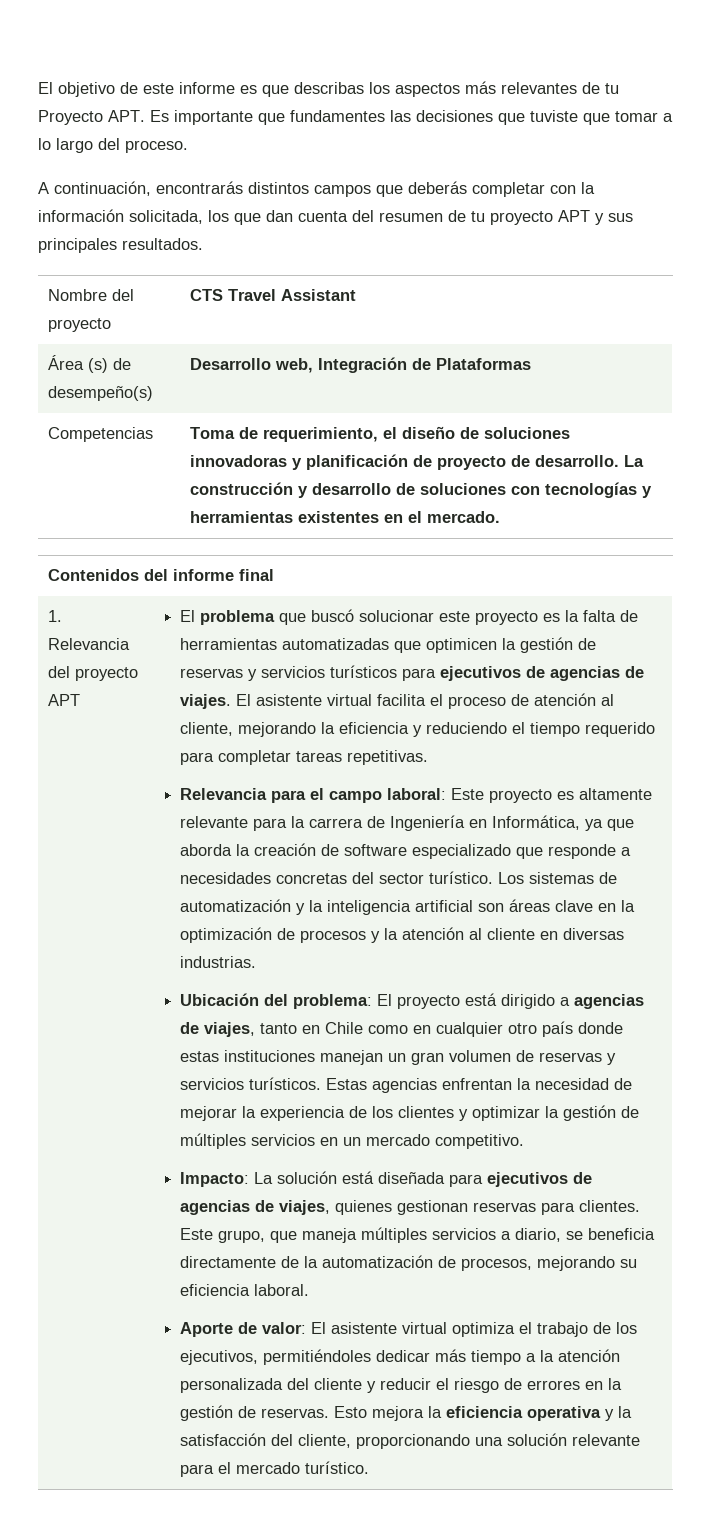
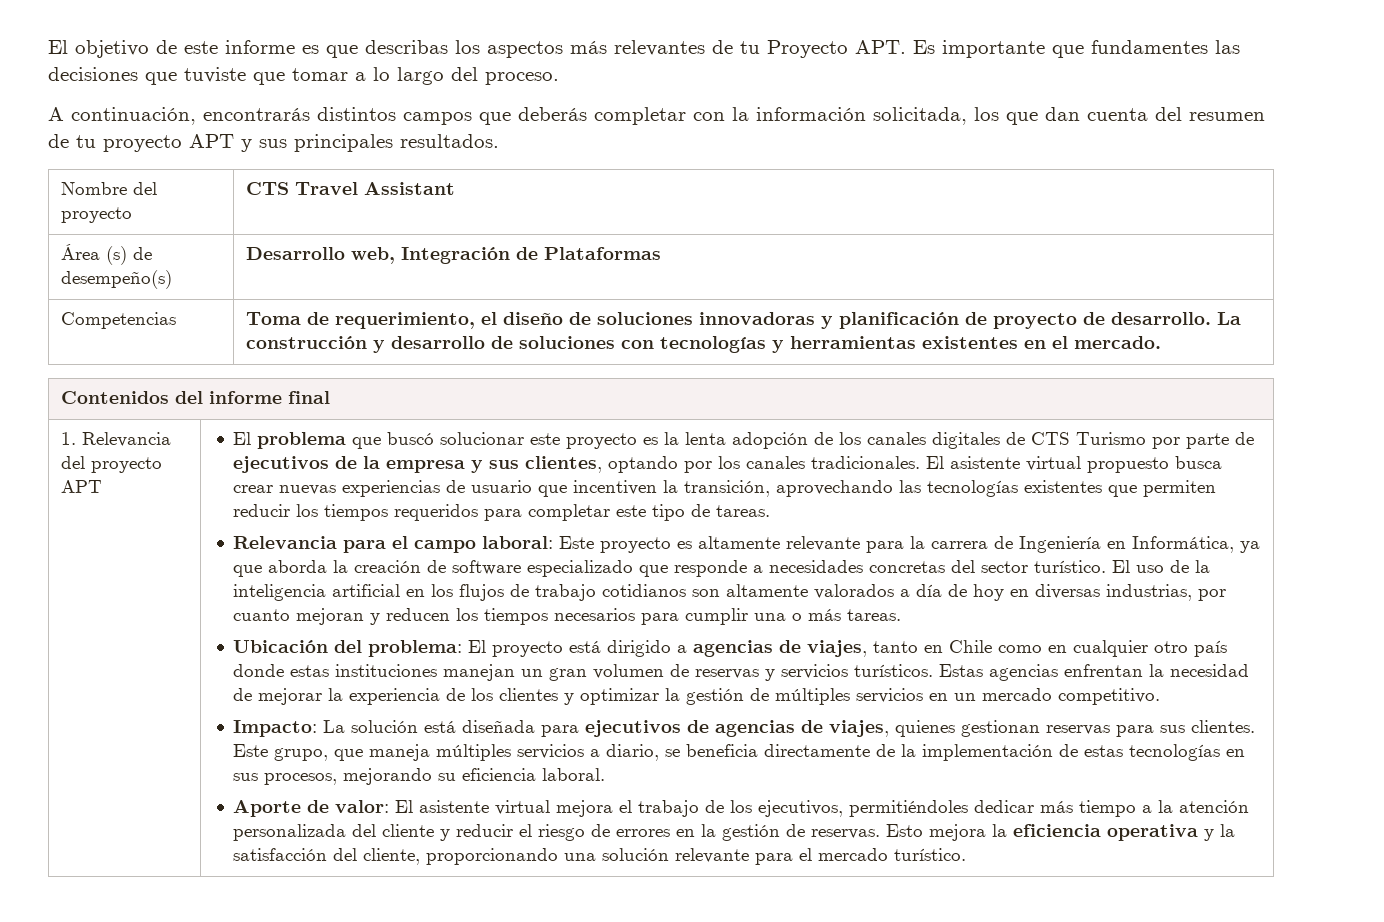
- El problema que buscó solucionar este proyecto es la falta de herramientas automatizadas que optimicen la gestión de reservas y servicios turísticos para ejecutivos de agencias de viajes. El asistente virtual facilita el proceso de atención al cliente, mejorando la eficiencia y reduciendo el tiempo requerido para completar tareas repetitivas.
+ El problema que buscó solucionar este proyecto es la lenta adopción de los canales digitales de CTS Turismo por parte de ejecutivos de la empresa y sus clientes, optando por los canales tradicionales. El asistente virtual propuesto busca crear nuevas experiencias de usuario que incentiven la transición, aprovechando las tecnologías existentes que permiten reducir los tiempos requeridos para completar este tipo de tareas.
- Los sistemas de automatización y la inteligencia artificial son áreas clave en la optimización de procesos y la atención al cliente en diversas industrias.
+ El uso de la inteligencia artificial en los flujos de trabajo cotidianos son altamente valorados a día de hoy en diversas industrias, por cuanto mejoran y reducen los tiempos necesarios para cumplir una o más tareas.
- Impacto: La solución está diseñada para ejecutivos de agencias de viajes, quienes gestionan reservas para clientes.
+ Impacto: La solución está diseñada para ejecutivos de agencias de viajes, quienes gestionan reservas para sus clientes.
- Este grupo, que maneja múltiples servicios a diario, se beneficia directamente de la automatización de procesos, mejorando su eficiencia laboral.
+ Este grupo, que maneja múltiples servicios a diario, se beneficia directamente de la implementación de estas tecnologías en sus procesos, mejorando su eficiencia laboral.
- Aporte de valor: El asistente virtual optimiza el trabajo de los ejecutivos, permitiéndoles dedicar más tiempo a la atención personalizada del cliente y reducir el riesgo de errores en la gestión de reservas.
+ Aporte de valor: El asistente virtual mejora el trabajo de los ejecutivos, permitiéndoles dedicar más tiempo a la atención personalizada del cliente y reducir el riesgo de errores en la gestión de reservas.

